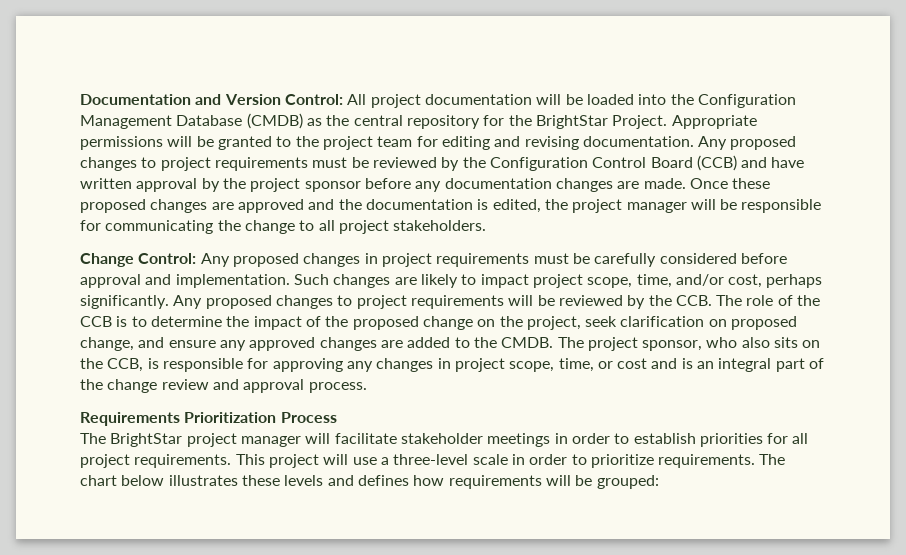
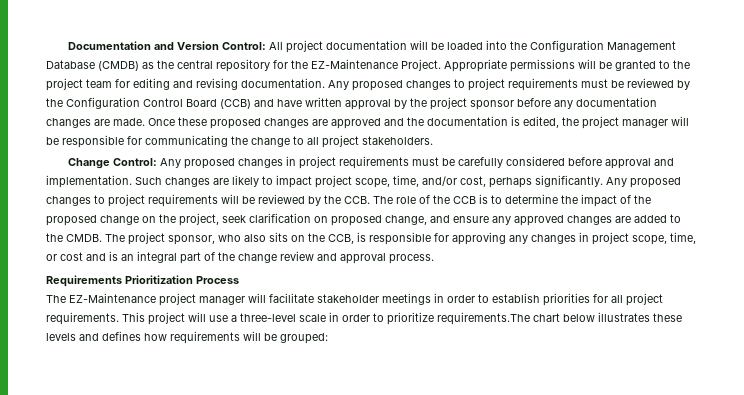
- Documentation and Version Control: All project documentation will be loaded into the Configuration Management Database (CMDB) as the central repository for the BrightStar Project.
+ Documentation and Version Control: All project documentation will be loaded into the Configuration Management Database (CMDB) as the central repository for the EZ-Maintenance Project.
- The BrightStar project manager will facilitate stakeholder meetings in order to establish priorities for all project requirements.
+ The EZ-Maintenance project manager will facilitate stakeholder meetings in order to establish priorities for all project requirements.
- This project will use a three-level scale in order to prioritize requirements. The chart below illustrates these levels and defines how requirements will be grouped:
+ This project will use a three-level scale in order to prioritize requirements.The chart below illustrates these levels and defines how requirements will be grouped:

